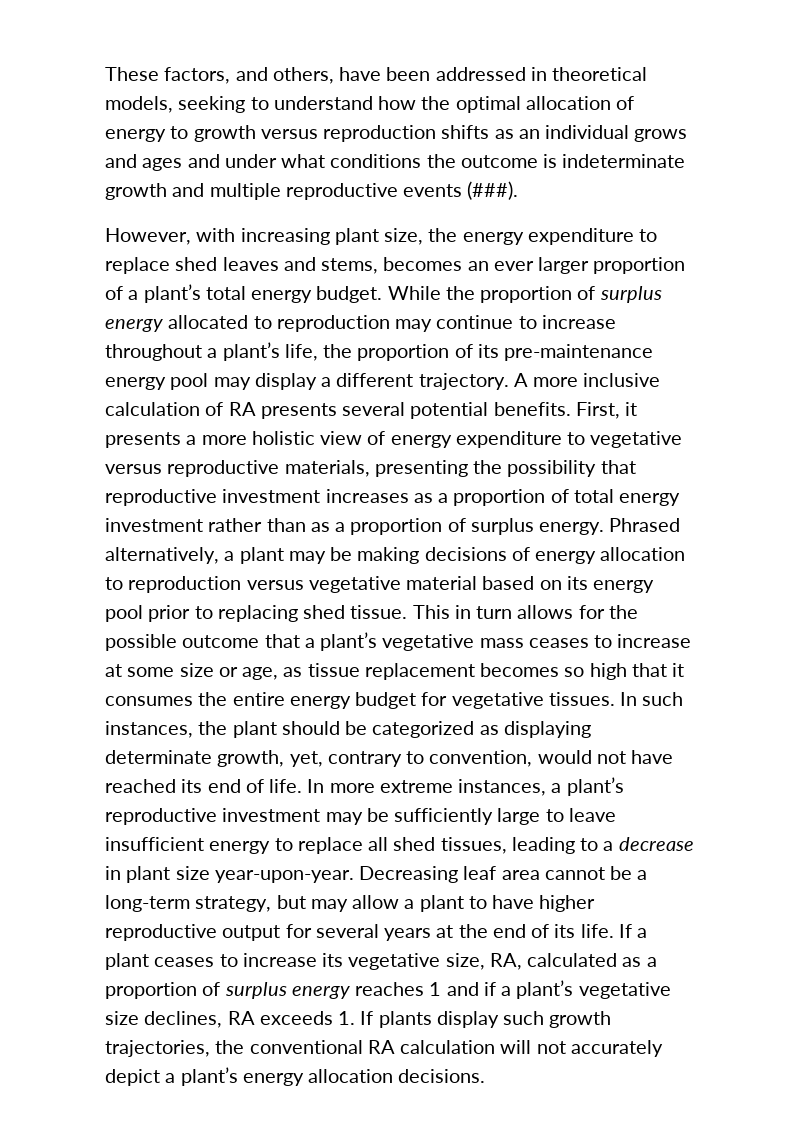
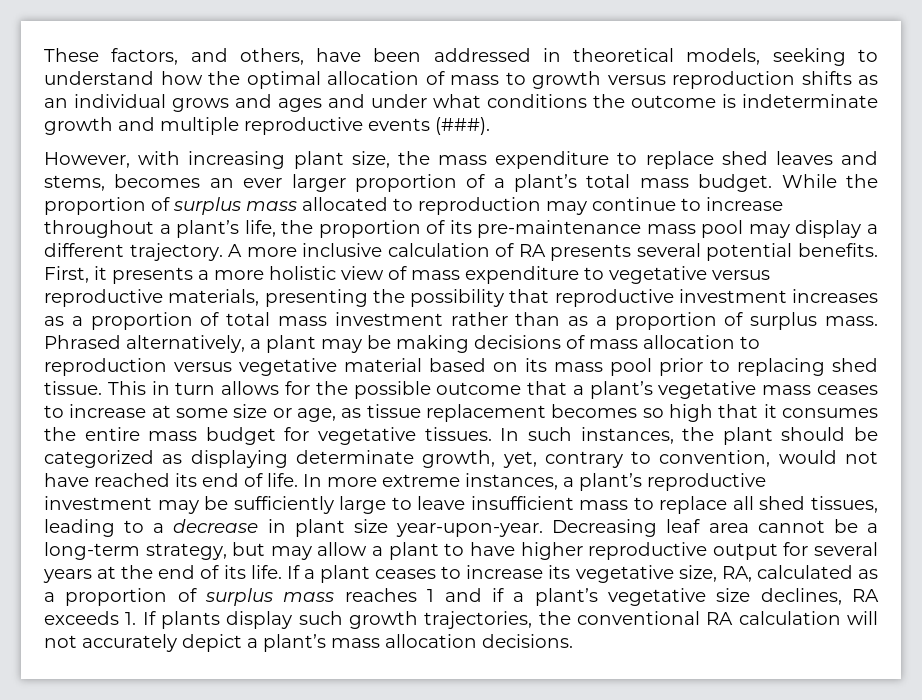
- These factors, and others, have been addressed in theoretical models, seeking to understand how the optimal allocation of energy to growth versus reproduction shifts as an individual grows and ages and under what conditions the outcome is indeterminate growth and multiple reproductive events (###).
+ These factors, and others, have been addressed in theoretical models, seeking to understand how the optimal allocation of mass to growth versus reproduction shifts as an individual grows and ages and under what conditions the outcome is indeterminate growth and multiple reproductive events (###).
- However, with increasing plant size, the energy expenditure to replace shed leaves and stems, becomes an ever larger proportion of a plant’s total energy budget.
+ However, with increasing plant size, the mass expenditure to replace shed leaves and stems, becomes an ever larger proportion of a plant’s total mass budget.
- While the proportion of surplus energy allocated to reproduction may continue to increase throughout a plant’s life, the proportion of its pre-maintenance energy pool may display a different trajectory.
+ While the proportion of surplus mass allocated to reproduction may continue to increase throughout a plant’s life, the proportion of its pre-maintenance mass pool may display a different trajectory.
- First, it presents a more holistic view of energy expenditure to vegetative versus reproductive materials, presenting the possibility that reproductive investment increases as a proportion of total energy investment rather than as a proportion of surplus energy.
+ First, it presents a more holistic view of mass expenditure to vegetative versus reproductive materials, presenting the possibility that reproductive investment increases as a proportion of total mass investment rather than as a proportion of surplus mass.
- Phrased alternatively, a plant may be making decisions of energy allocation to reproduction versus vegetative material based on its energy pool prior to replacing shed tissue.
+ Phrased alternatively, a plant may be making decisions of mass allocation to reproduction versus vegetative material based on its mass pool prior to replacing shed tissue.
- This in turn allows for the possible outcome that a plant’s vegetative mass ceases to increase at some size or age, as tissue replacement becomes so high that it consumes the entire energy budget for vegetative tissues.
+ This in turn allows for the possible outcome that a plant’s vegetative mass ceases to increase at some size or age, as tissue replacement becomes so high that it consumes the entire mass budget for vegetative tissues.
- In more extreme instances, a plant’s reproductive investment may be sufficiently large to leave insufficient energy to replace all shed tissues, leading to a decrease in plant size year-upon-year.
+ In more extreme instances, a plant’s reproductive investment may be sufficiently large to leave insufficient mass to replace all shed tissues, leading to a decrease in plant size year-upon-year.
- If a plant ceases to increase its vegetative size, RA, calculated as a proportion of surplus energy reaches 1 and if a plant’s vegetative size declines, RA exceeds 1. If plants display such growth trajectories, the conventional RA calculation will not accurately depict a plant’s energy allocation decisions.
+ If a plant ceases to increase its vegetative size, RA, calculated as a proportion of surplus mass reaches 1 and if a plant’s vegetative size declines, RA exceeds 1. If plants display such growth trajectories, the conventional RA calculation will not accurately depict a plant’s mass allocation decisions.

